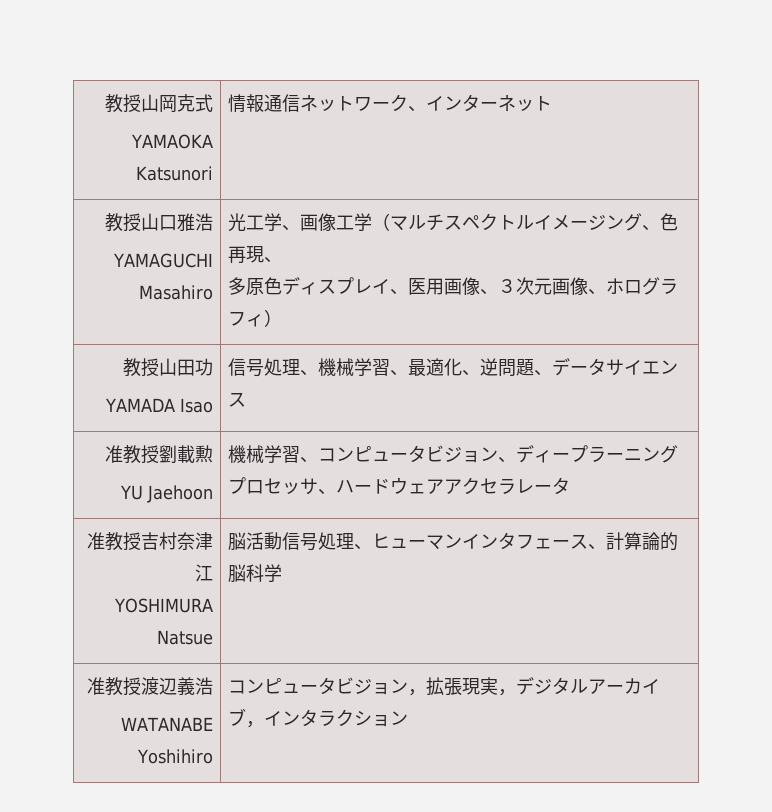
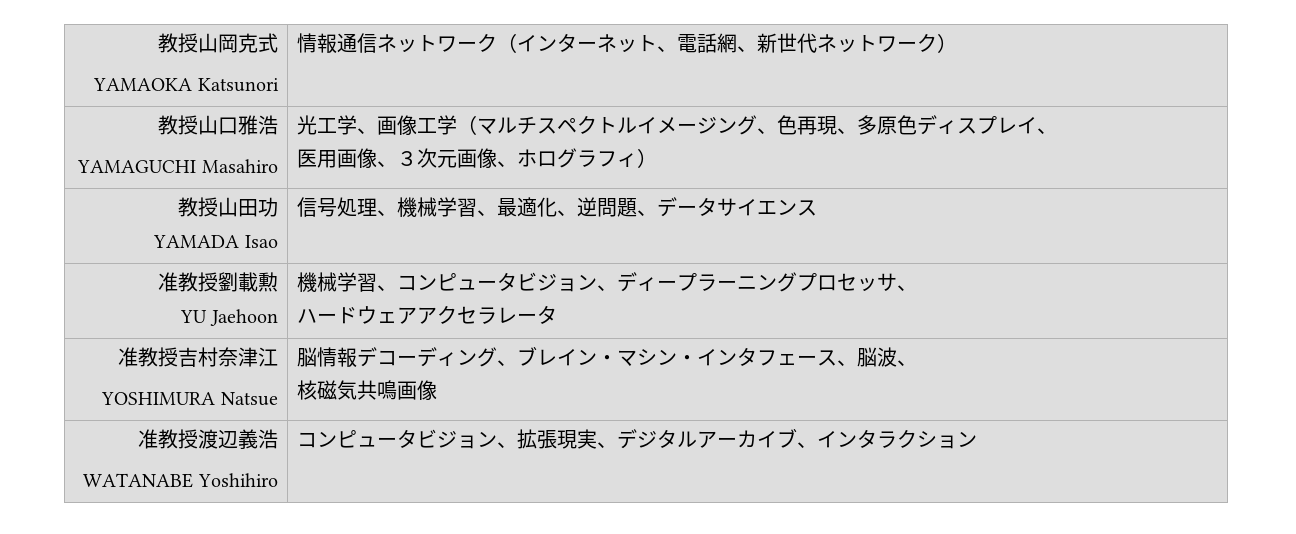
  教授山岡克式
- YAMAOKA Katsunori | 情報通信ネットワーク、インターネット
+ YAMAOKA Katsunori | 情報通信ネットワーク（インターネット、電話網、新世代ネットワーク）
  教授山口雅浩
- YAMAGUCHI Masahiro | 光工学、画像工学（マルチスペクトルイメージング、色再現、
- 多原色ディスプレイ、医用画像、３次元画像、ホログラフィ）
+ YAMAGUCHI Masahiro | 光工学、画像工学（マルチスペクトルイメージング、色再現、多原色ディスプレイ、
+ 医用画像、３次元画像、ホログラフィ）
  准教授劉載勲
- YU Jaehoon | 機械学習、コンピュータビジョン、ディープラーニングプロセッサ、ハードウェアアクセラレータ
+ YU Jaehoon | 機械学習、コンピュータビジョン、ディープラーニングプロセッサ、
+ ハードウェアアクセラレータ
  准教授吉村奈津江
- YOSHIMURA Natsue | 脳活動信号処理、ヒューマンインタフェース、計算論的脳科学
+ YOSHIMURA Natsue | 脳情報デコーディング、ブレイン・マシン・インタフェース、脳波、
+ 核磁気共鳴画像
  准教授渡辺義浩
- WATANABE Yoshihiro | コンピュータビジョン，拡張現実，デジタルアーカイブ，インタラクション
+ WATANABE Yoshihiro | コンピュータビジョン、拡張現実、デジタルアーカイブ、インタラクション

